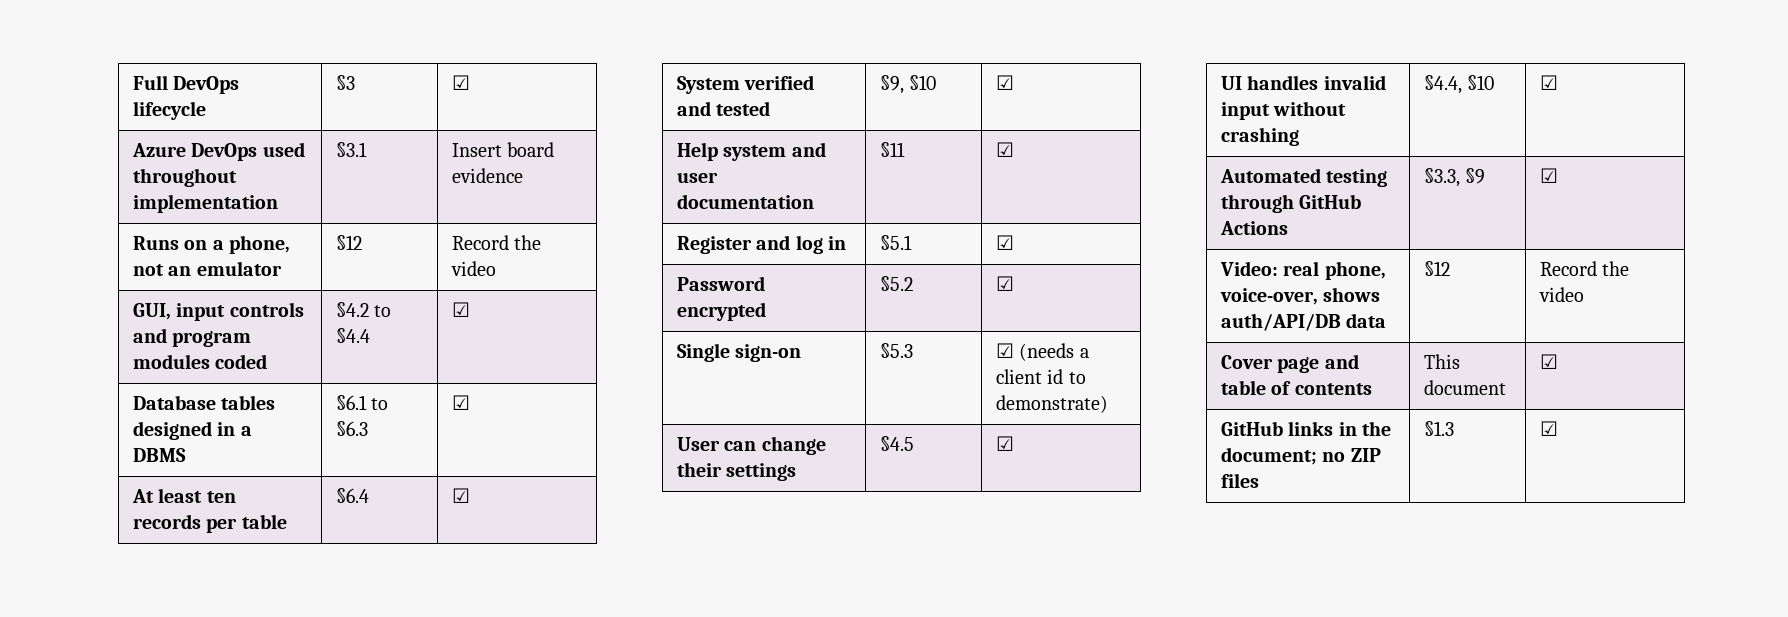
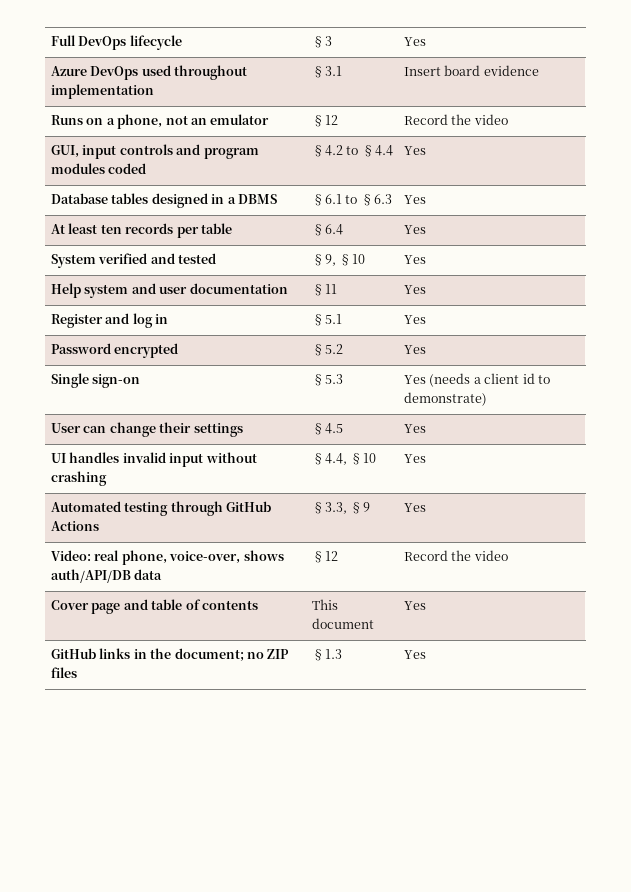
- Full DevOps lifecycle | §3 | ☑
+ Full DevOps lifecycle | §3 | Yes
- GUI, input controls and program modules coded | §4.2 to §4.4 | ☑
+ GUI, input controls and program modules coded | §4.2 to §4.4 | Yes
- Database tables designed in a DBMS | §6.1 to §6.3 | ☑
+ Database tables designed in a DBMS | §6.1 to §6.3 | Yes
- At least ten records per table | §6.4 | ☑
+ At least ten records per table | §6.4 | Yes
- System verified and tested | §9, §10 | ☑
+ System verified and tested | §9, §10 | Yes
- Help system and user documentation | §11 | ☑
+ Help system and user documentation | §11 | Yes
- Register and log in | §5.1 | ☑
+ Register and log in | §5.1 | Yes
- Password encrypted | §5.2 | ☑
+ Password encrypted | §5.2 | Yes
- Single sign-on | §5.3 | ☑ (needs a client id to demonstrate)
+ Single sign-on | §5.3 | Yes (needs a client id to demonstrate)
- User can change their settings | §4.5 | ☑
+ User can change their settings | §4.5 | Yes
- UI handles invalid input without crashing | §4.4, §10 | ☑
+ UI handles invalid input without crashing | §4.4, §10 | Yes
- Automated testing through GitHub Actions | §3.3, §9 | ☑
+ Automated testing through GitHub Actions | §3.3, §9 | Yes
- Cover page and table of contents | This document | ☑
+ Cover page and table of contents | This document | Yes
- GitHub links in the document; no ZIP files | §1.3 | ☑
+ GitHub links in the document; no ZIP files | §1.3 | Yes

